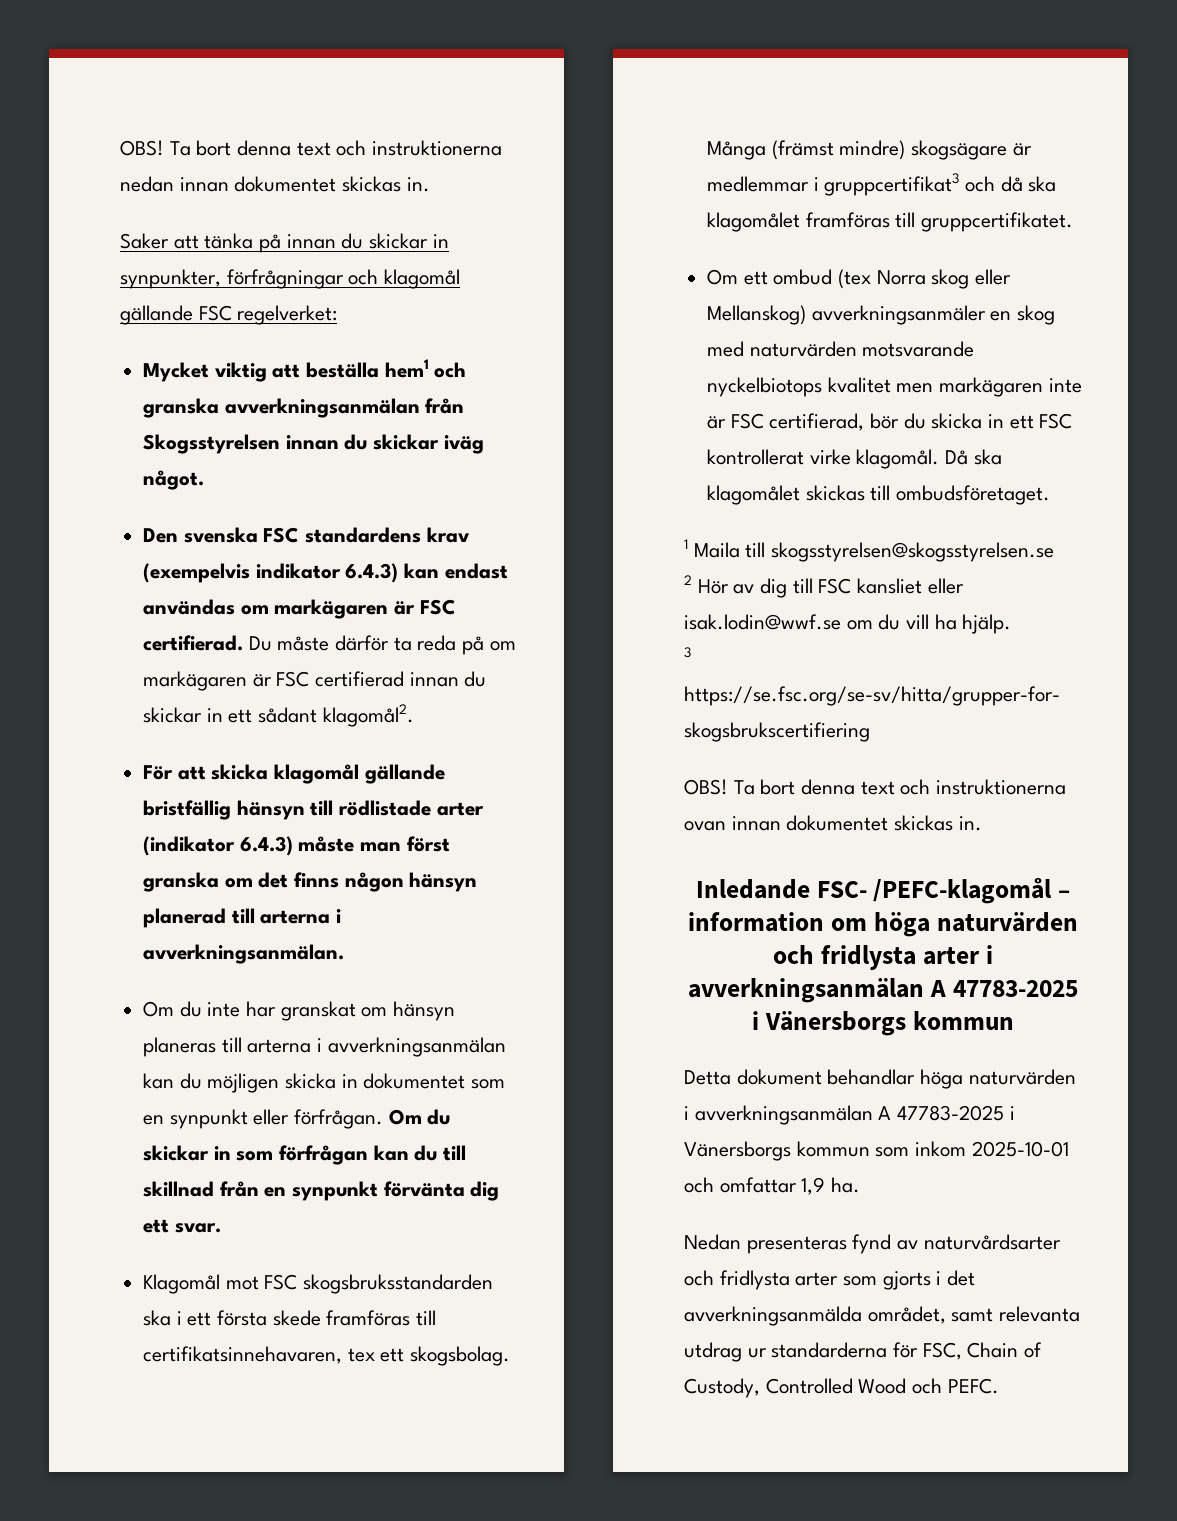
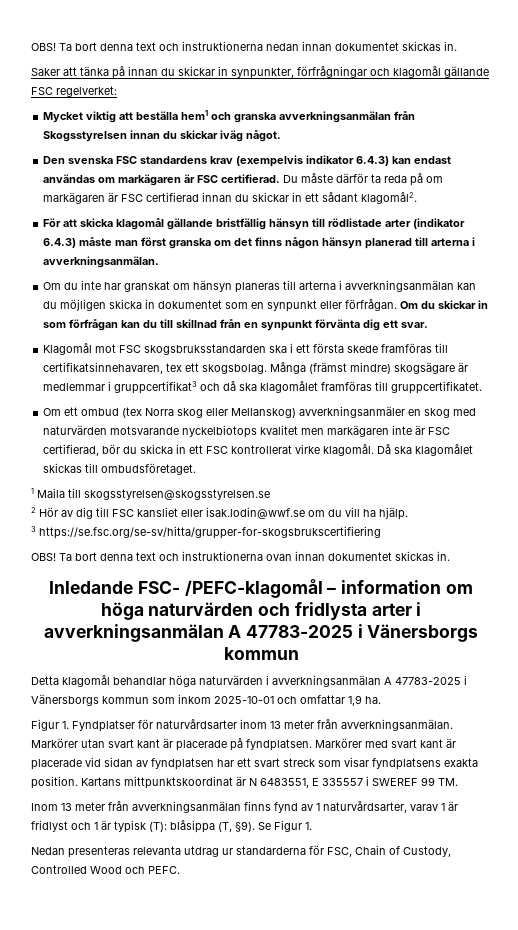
- Detta dokument behandlar höga naturvärden i avverkningsanmälan A 47783-2025 i Vänersborgs kommun som inkom 2025-10-01 och omfattar 1,9 ha.
+ Detta klagomål behandlar höga naturvärden i avverkningsanmälan A 47783-2025 i Vänersborgs kommun som inkom 2025-10-01 och omfattar 1,9 ha.
- Nedan presenteras fynd av naturvårdsarter och fridlysta arter som gjorts i det avverkningsanmälda området, samt relevanta utdrag ur standarderna för FSC, Chain of Custody, Controlled Wood och PEFC.
+ Figur 1. Fyndplatser för naturvårdsarter inom 13 meter från avverkningsanmälan. Markörer utan svart kant är placerade på fyndplatsen. Markörer med svart kant är placerade vid sidan av fyndplatsen har ett svart streck som visar fyndplatsens exakta position. Kartans mittpunktskoordinat är N 6483551, E 335557 i SWEREF 99 TM.
+ Inom 13 meter från avverkningsanmälan finns fynd av 1 naturvårdsarter, varav 1 är fridlyst och 1 är typisk (T): blåsippa (T, §9). Se Figur 1.
+ Nedan presenteras relevanta utdrag ur standarderna för FSC, Chain of Custody, Controlled Wood och PEFC.

